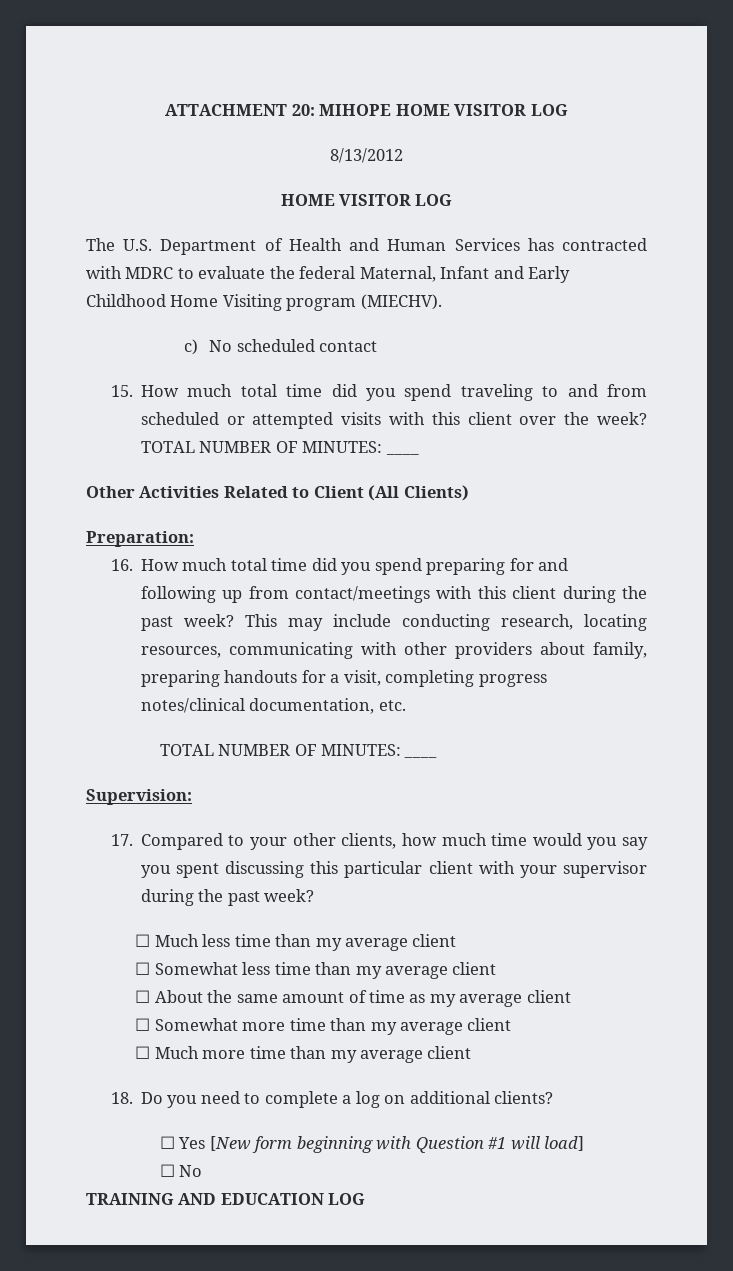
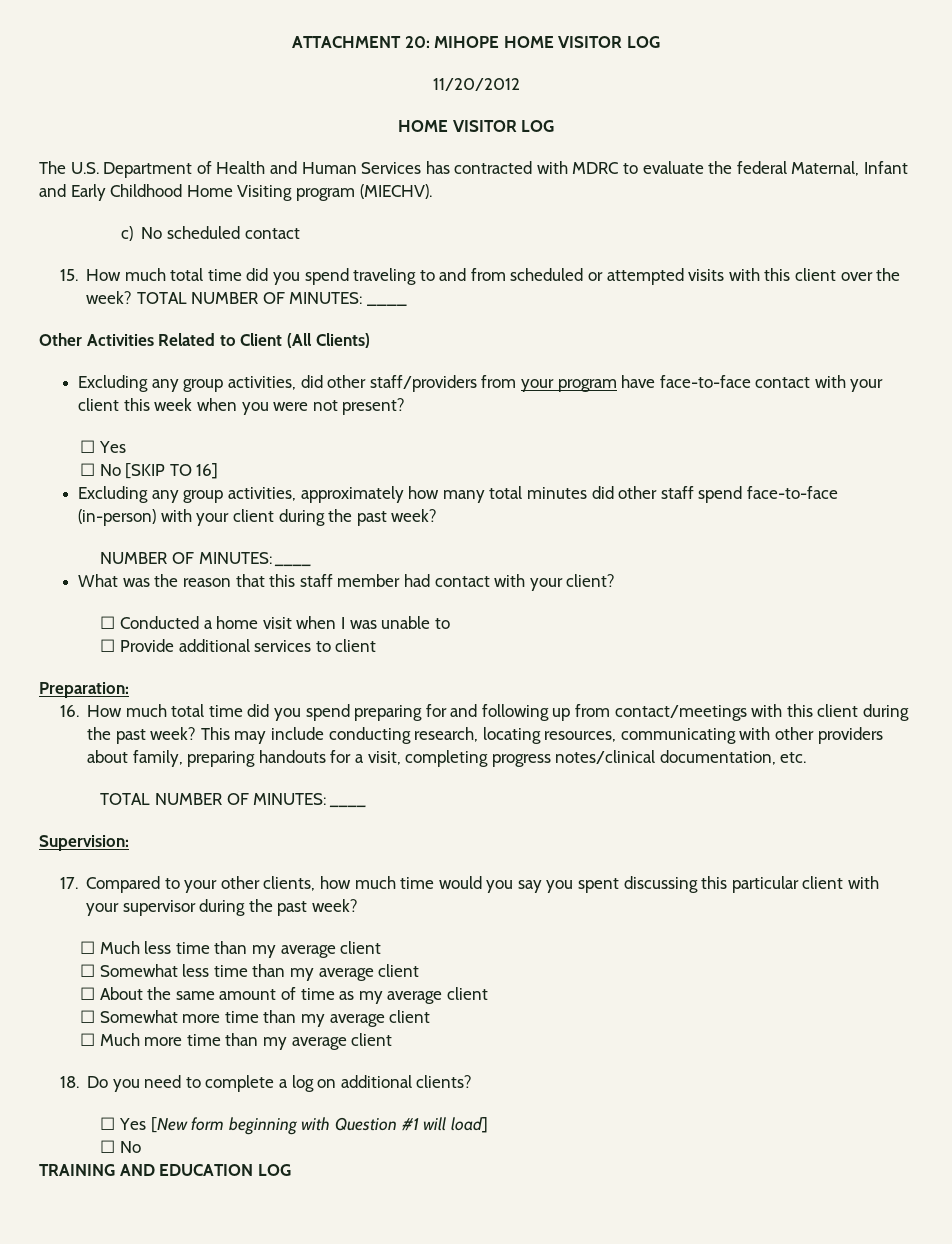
- 8/13/2012
+ 11/20/2012
+ Excluding any group activities, did other staff/providers from your program have face-to-face contact with your client this week when you were not present?
+ ☐ Yes
+ ☐ No [SKIP TO 16]
+ Excluding any group activities, approximately how many total minutes did other staff spend face-to-face (in-person) with your client during the past week?
+ NUMBER OF MINUTES: ____
+ What was the reason that this staff member had contact with your client?
+ ☐ Conducted a home visit when I was unable to
+ ☐ Provide additional services to client

